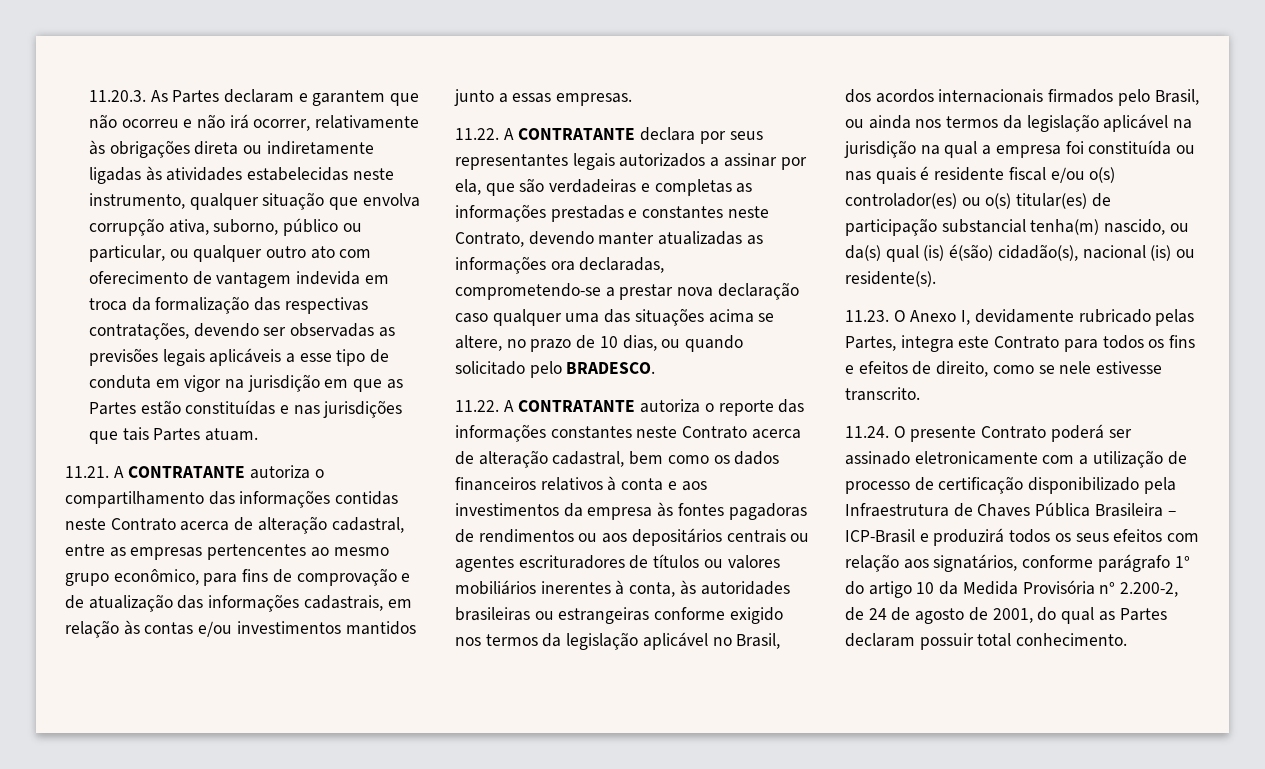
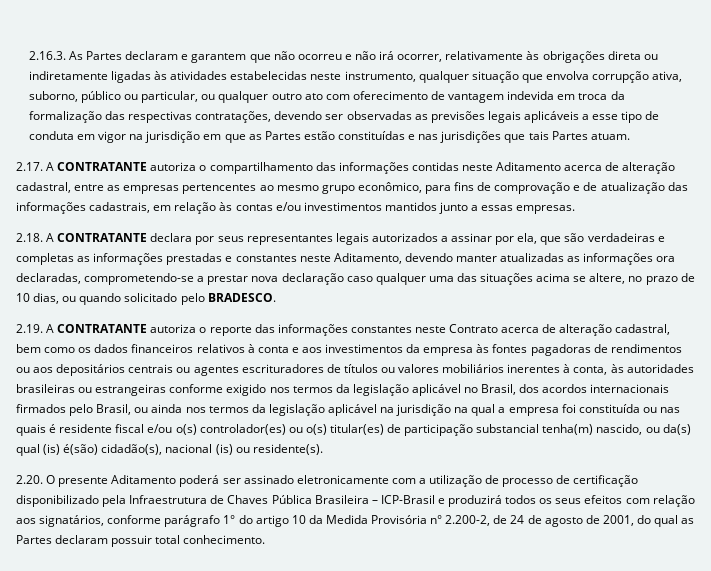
- 11.20.3. As Partes declaram e garantem que não ocorreu e não irá ocorrer, relativamente às obrigações direta ou indiretamente ligadas às atividades estabelecidas neste instrumento, qualquer situação que envolva corrupção ativa, suborno, público ou particular, ou qualquer outro ato com oferecimento de vantagem indevida em troca da formalização das respectivas contratações, devendo ser observadas as previsões legais aplicáveis a esse tipo de conduta em vigor na jurisdição em que as Partes estão constituídas e nas jurisdições que tais Partes atuam.
+ 2.16.3. As Partes declaram e garantem que não ocorreu e não irá ocorrer, relativamente às obrigações direta ou indiretamente ligadas às atividades estabelecidas neste instrumento, qualquer situação que envolva corrupção ativa, suborno, público ou particular, ou qualquer outro ato com oferecimento de vantagem indevida em troca da formalização das respectivas contratações, devendo ser observadas as previsões legais aplicáveis a esse tipo de conduta em vigor na jurisdição em que as Partes estão constituídas e nas jurisdições que tais Partes atuam.
- 11.21. A CONTRATANTE autoriza o compartilhamento das informações contidas neste Contrato acerca de alteração cadastral, entre as empresas pertencentes ao mesmo grupo econômico, para fins de comprovação e de atualização das informações cadastrais, em relação às contas e/ou investimentos mantidos junto a essas empresas.
+ 2.17. A CONTRATANTE autoriza o compartilhamento das informações contidas neste Aditamento acerca de alteração cadastral, entre as empresas pertencentes ao mesmo grupo econômico, para fins de comprovação e de atualização das informações cadastrais, em relação às contas e/ou investimentos mantidos junto a essas empresas.
- 11.22. A CONTRATANTE declara por seus representantes legais autorizados a assinar por ela, que são verdadeiras e completas as informações prestadas e constantes neste Contrato, devendo manter atualizadas as informações ora declaradas, comprometendo-se a prestar nova declaração caso qualquer uma das situações acima se altere, no prazo de 10 dias, ou quando solicitado pelo BRADESCO.
+ 2.18. A CONTRATANTE declara por seus representantes legais autorizados a assinar por ela, que são verdadeiras e completas as informações prestadas e constantes neste Aditamento, devendo manter atualizadas as informações ora declaradas, comprometendo-se a prestar nova declaração caso qualquer uma das situações acima se altere, no prazo de 10 dias, ou quando solicitado pelo BRADESCO.
- 11.22. A CONTRATANTE autoriza o reporte das informações constantes neste Contrato acerca de alteração cadastral, bem como os dados financeiros relativos à conta e aos investimentos da empresa às fontes pagadoras de rendimentos ou aos depositários centrais ou agentes escrituradores de títulos ou valores mobiliários inerentes à conta, às autoridades brasileiras ou estrangeiras conforme exigido nos termos da legislação aplicável no Brasil, dos acordos internacionais firmados pelo Brasil, ou ainda nos termos da legislação aplicável na jurisdição na qual a empresa foi constituída ou nas quais é residente fiscal e/ou o(s) controlador(es) ou o(s) titular(es) de participação substancial tenha(m) nascido, ou da(s) qual (is) é(são) cidadão(s), nacional (is) ou residente(s).
+ 2.19. A CONTRATANTE autoriza o reporte das informações constantes neste Contrato acerca de alteração cadastral, bem como os dados financeiros relativos à conta e aos investimentos da empresa às fontes pagadoras de rendimentos ou aos depositários centrais ou agentes escrituradores de títulos ou valores mobiliários inerentes à conta, às autoridades brasileiras ou estrangeiras conforme exigido nos termos da legislação aplicável no Brasil, dos acordos internacionais firmados pelo Brasil, ou ainda nos termos da legislação aplicável na jurisdição na qual a empresa foi constituída ou nas quais é residente fiscal e/ou o(s) controlador(es) ou o(s) titular(es) de participação substancial tenha(m) nascido, ou da(s) qual (is) é(são) cidadão(s), nacional (is) ou residente(s).
- 11.23. O Anexo I, devidamente rubricado pelas Partes, integra este Contrato para todos os fins e efeitos de direito, como se nele estivesse transcrito.
- 11.24. O presente Contrato poderá ser assinado eletronicamente com a utilização de processo de certificação disponibilizado pela Infraestrutura de Chaves Pública Brasileira – ICP-Brasil e produzirá todos os seus efeitos com relação aos signatários, conforme parágrafo 1° do artigo 10 da Medida Provisória n° 2.200-2, de 24 de agosto de 2001, do qual as Partes declaram possuir total conhecimento.
+ 2.20. O presente Aditamento poderá ser assinado eletronicamente com a utilização de processo de certificação disponibilizado pela Infraestrutura de Chaves Pública Brasileira – ICP-Brasil e produzirá todos os seus efeitos com relação aos signatários, conforme parágrafo 1° do artigo 10 da Medida Provisória n° 2.200-2, de 24 de agosto de 2001, do qual as Partes declaram possuir total conhecimento.

